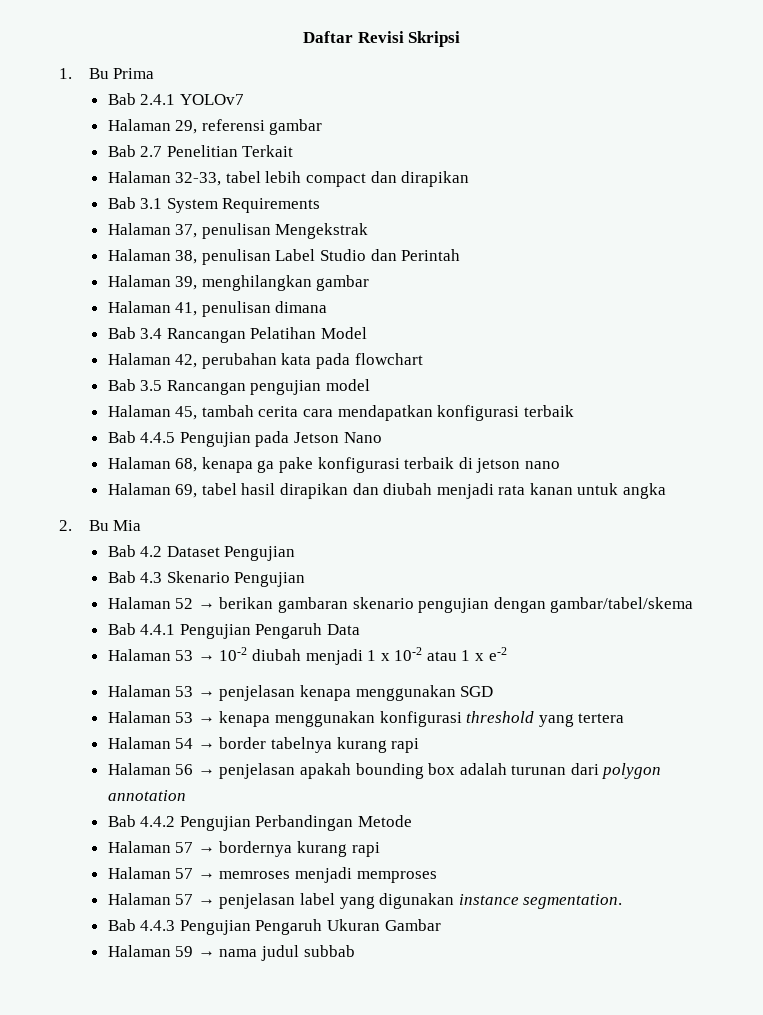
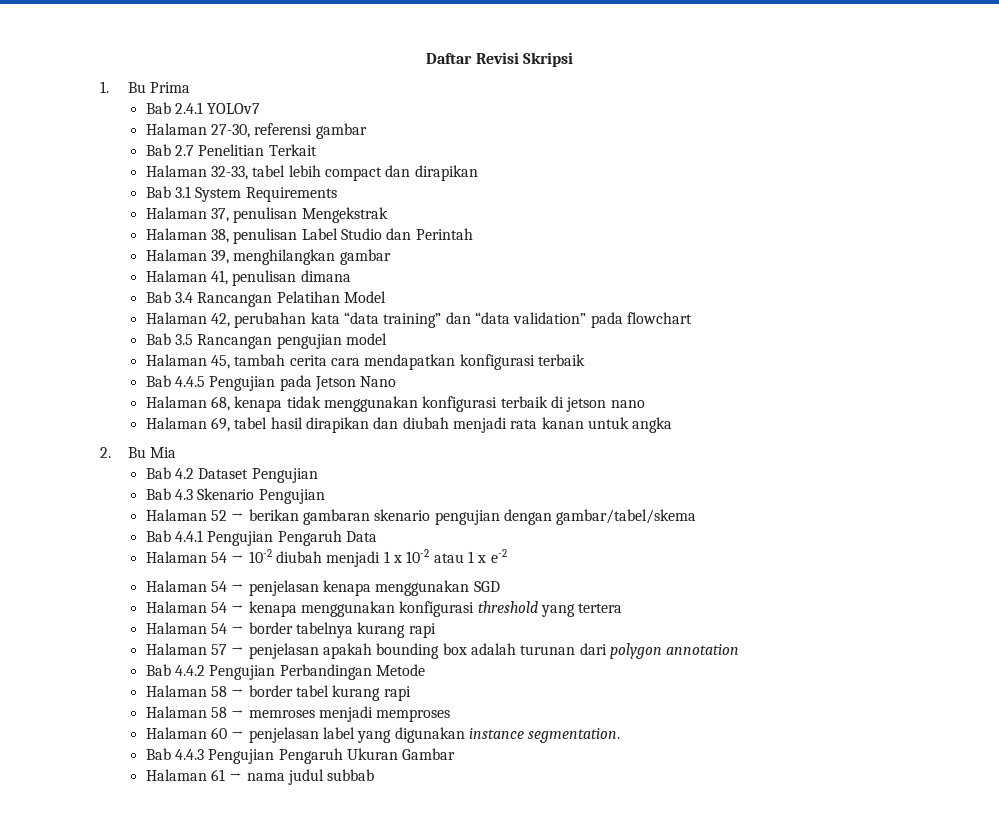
- Halaman 29, referensi gambar
+ Halaman 27-30, referensi gambar
- Halaman 42, perubahan kata pada flowchart
+ Halaman 42, perubahan kata “data training” dan “data validation” pada flowchart
- Halaman 68, kenapa ga pake konfigurasi terbaik di jetson nano
+ Halaman 68, kenapa tidak menggunakan konfigurasi terbaik di jetson nano
- Halaman 53 → 10-2 diubah menjadi 1 x 10-2 atau 1 x e-2
+ Halaman 54 → 10-2 diubah menjadi 1 x 10-2 atau 1 x e-2
- Halaman 53 → penjelasan kenapa menggunakan SGD
+ Halaman 54 → penjelasan kenapa menggunakan SGD
- Halaman 53 → kenapa menggunakan konfigurasi threshold yang tertera
+ Halaman 54 → kenapa menggunakan konfigurasi threshold yang tertera
- Halaman 56 → penjelasan apakah bounding box adalah turunan dari polygon annotation
+ Halaman 57 → penjelasan apakah bounding box adalah turunan dari polygon annotation
- Halaman 57 → bordernya kurang rapi
- Halaman 57 → memroses menjadi memproses
+ Halaman 58 → border tabel kurang rapi
+ Halaman 58 → memroses menjadi memproses
- Halaman 57 → penjelasan label yang digunakan instance segmentation.
+ Halaman 60 → penjelasan label yang digunakan instance segmentation.
- Halaman 59 → nama judul subbab
+ Halaman 61 → nama judul subbab

